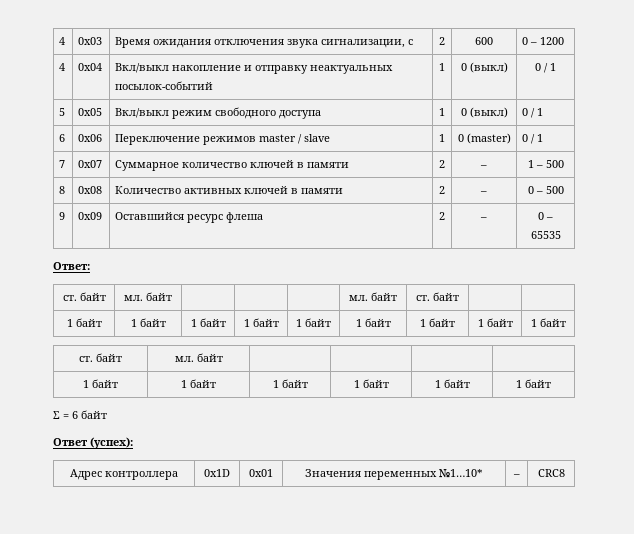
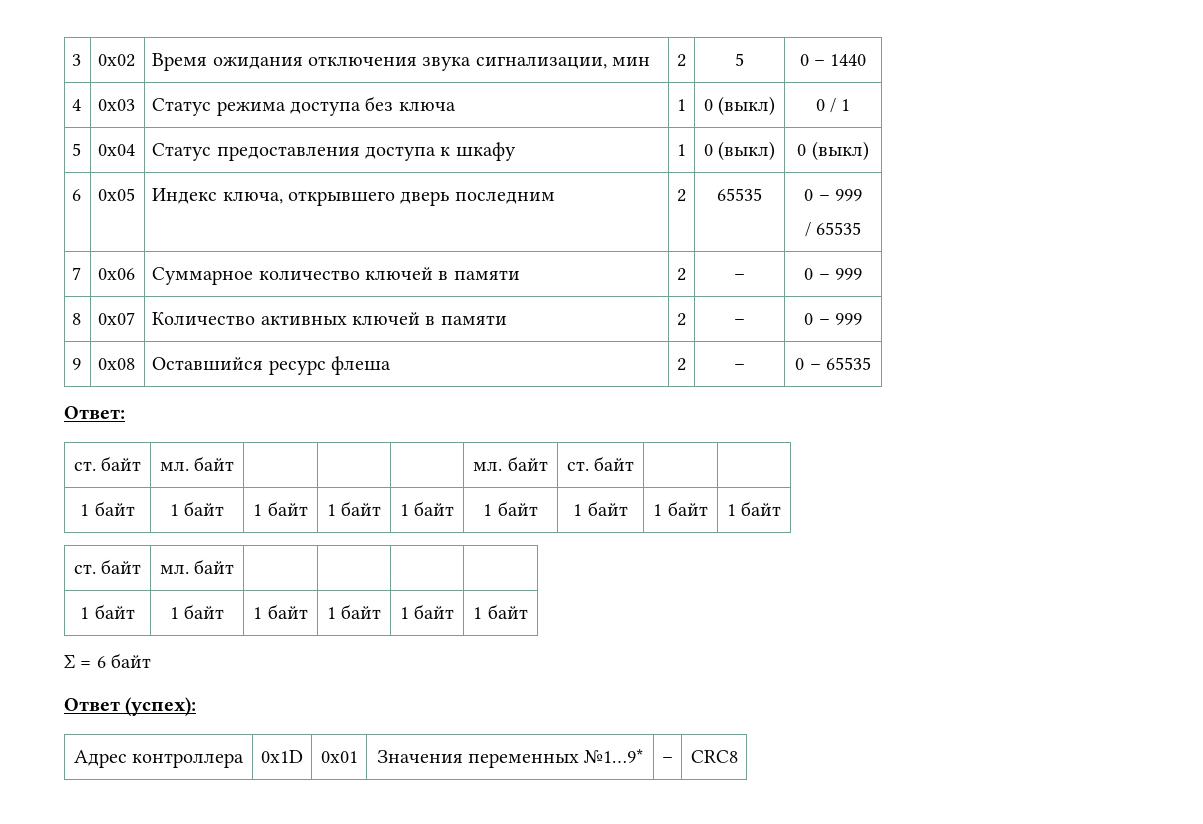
- 4 | 0x03 | Время ожидания отключения звука сигнализации, с | 2 | 600 | 0 – 1200
- 4 | 0x04 | Вкл/выкл накопление и отправку неактуальных посылок-событий | 1 | 0 (выкл) | 0 / 1
+ 3 | 0x02 | Время ожидания отключения звука сигнализации, мин | 2 | 5 | 0 – 1440
+ 4 | 0x03 | Статус режима доступа без ключа | 1 | 0 (выкл) | 0 / 1
- 5 | 0x05 | Вкл/выкл режим свободного доступа | 1 | 0 (выкл) | 0 / 1
+ 5 | 0x04 | Статус предоставления доступа к шкафу | 1 | 0 (выкл) | 0 (выкл)
- 6 | 0x06 | Переключение режимов master / slave | 1 | 0 (master) | 0 / 1
+ 6 | 0x05 | Индекс ключа, открывшего дверь последним | 2 | 65535 | 0 – 999
+ / 65535
- 7 | 0x07 | Суммарное количество ключей в памяти | 2 | – | 1 – 500
+ 7 | 0x06 | Суммарное количество ключей в памяти | 2 | – | 0 – 999
- 8 | 0x08 | Количество активных ключей в памяти | 2 | – | 0 – 500
+ 8 | 0x07 | Количество активных ключей в памяти | 2 | – | 0 – 999
- 9 | 0x09 | Оставшийся ресурс флеша | 2 | – | 0 – 65535
+ 9 | 0x08 | Оставшийся ресурс флеша | 2 | – | 0 – 65535
- Адрес контроллера | 0x1D | 0x01 | Значения переменных №1…10* | – | CRC8
+ Адрес контроллера | 0x1D | 0x01 | Значения переменных №1…9* | – | CRC8

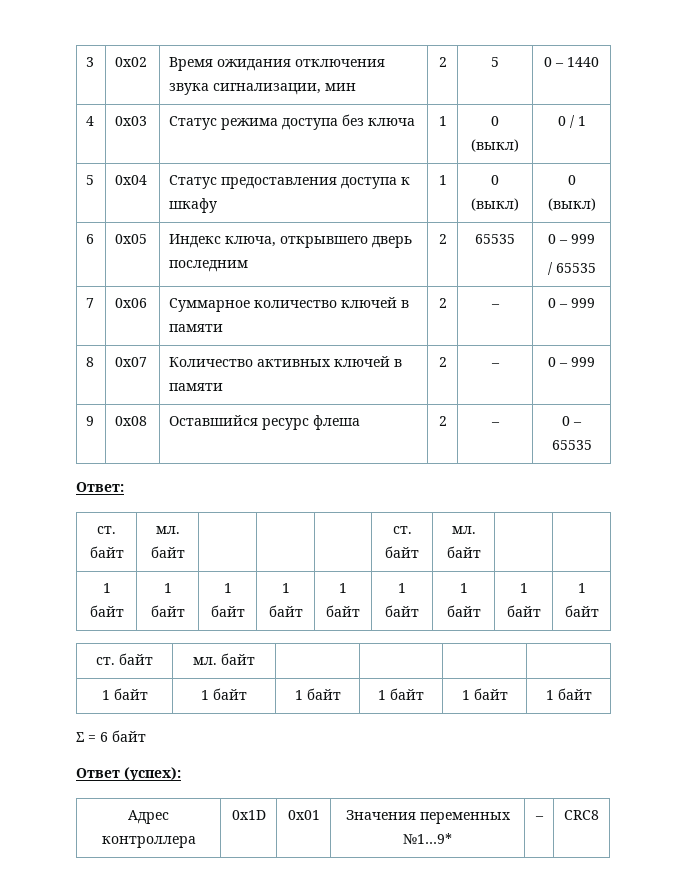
- ст. байт | мл. байт | | | | мл. байт | ст. байт | |
+ ст. байт | мл. байт | | | | ст. байт | мл. байт | |

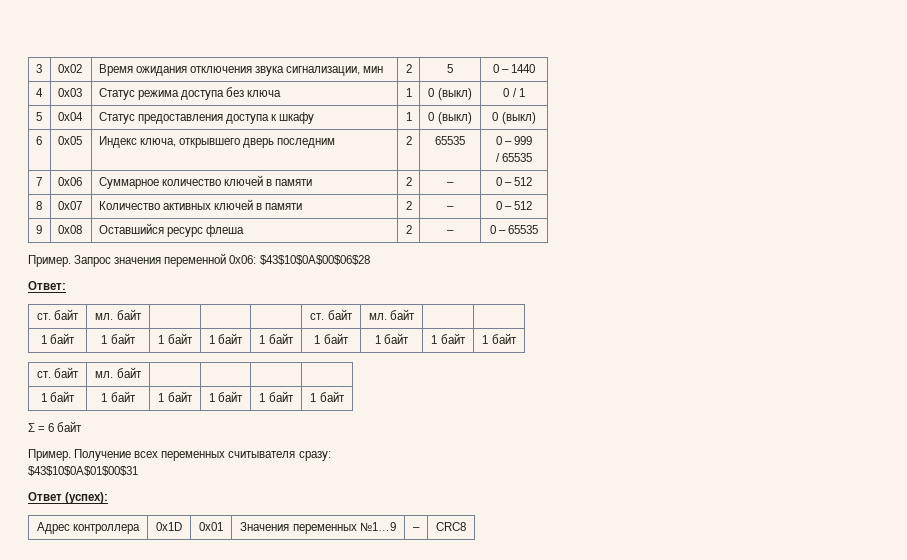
- 7 | 0x06 | Суммарное количество ключей в памяти | 2 | – | 0 – 999
+ 7 | 0x06 | Суммарное количество ключей в памяти | 2 | – | 0 – 512
- 8 | 0x07 | Количество активных ключей в памяти | 2 | – | 0 – 999
+ 8 | 0x07 | Количество активных ключей в памяти | 2 | – | 0 – 512
+ Пример. Запрос значения переменной 0x06: $43$10$0A$00$06$28
+ Пример. Получение всех переменных считывателя сразу:
+ $43$10$0A$01$00$31
- Адрес контроллера | 0x1D | 0x01 | Значения переменных №1…9* | – | CRC8
+ Адрес контроллера | 0x1D | 0x01 | Значения переменных №1…9 | – | CRC8

